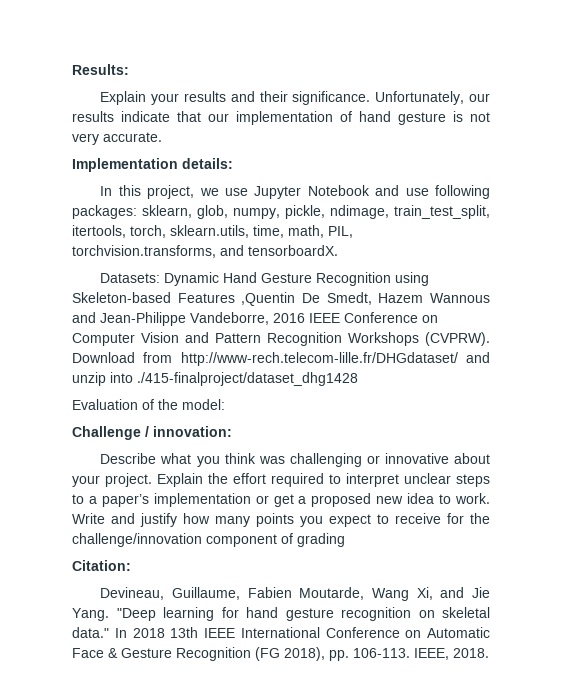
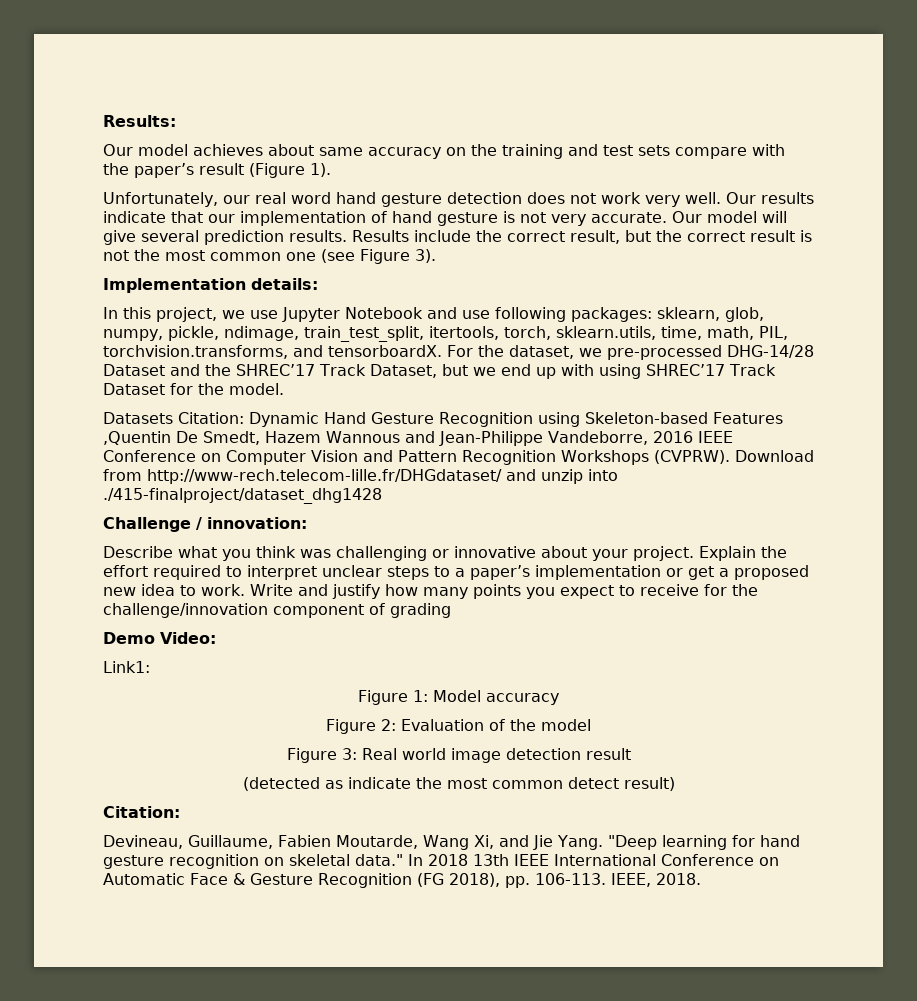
- Explain your results and their significance. Unfortunately, our results indicate that our implementation of hand gesture is not very accurate.
+ Our model achieves about same accuracy on the training and test sets compare with the paper’s result (Figure 1).
+ Unfortunately, our real word hand gesture detection does not work very well. Our results indicate that our implementation of hand gesture is not very accurate. Our model will give several prediction results. Results include the correct result, but the correct result is not the most common one (see Figure 3).
- In this project, we use Jupyter Notebook and use following packages: sklearn, glob, numpy, pickle, ndimage, train_test_split, itertools, torch, sklearn.utils, time, math, PIL, torchvision.transforms, and tensorboardX.
- Datasets: Dynamic Hand Gesture Recognition using Skeleton-based Features ,Quentin De Smedt, Hazem Wannous and Jean-Philippe Vandeborre, 2016 IEEE Conference on Computer Vision and Pattern Recognition Workshops (CVPRW).
+ In this project, we use Jupyter Notebook and use following packages: sklearn, glob, numpy, pickle, ndimage, train_test_split, itertools, torch, sklearn.utils, time, math, PIL, torchvision.transforms, and tensorboardX. For the dataset, we pre-processed DHG-14/28 Dataset and the SHREC’17 Track Dataset, but we end up with using SHREC’17 Track Dataset for the model.
+ Datasets Citation: Dynamic Hand Gesture Recognition using Skeleton-based Features ,Quentin De Smedt, Hazem Wannous and Jean-Philippe Vandeborre, 2016 IEEE Conference on Computer Vision and Pattern Recognition Workshops (CVPRW).
- Evaluation of the model:
+ Demo Video:
+ Link1:
+ Figure 1: Model accuracy
+ Figure 2: Evaluation of the model
+ Figure 3: Real world image detection result
+ (detected as indicate the most common detect result)

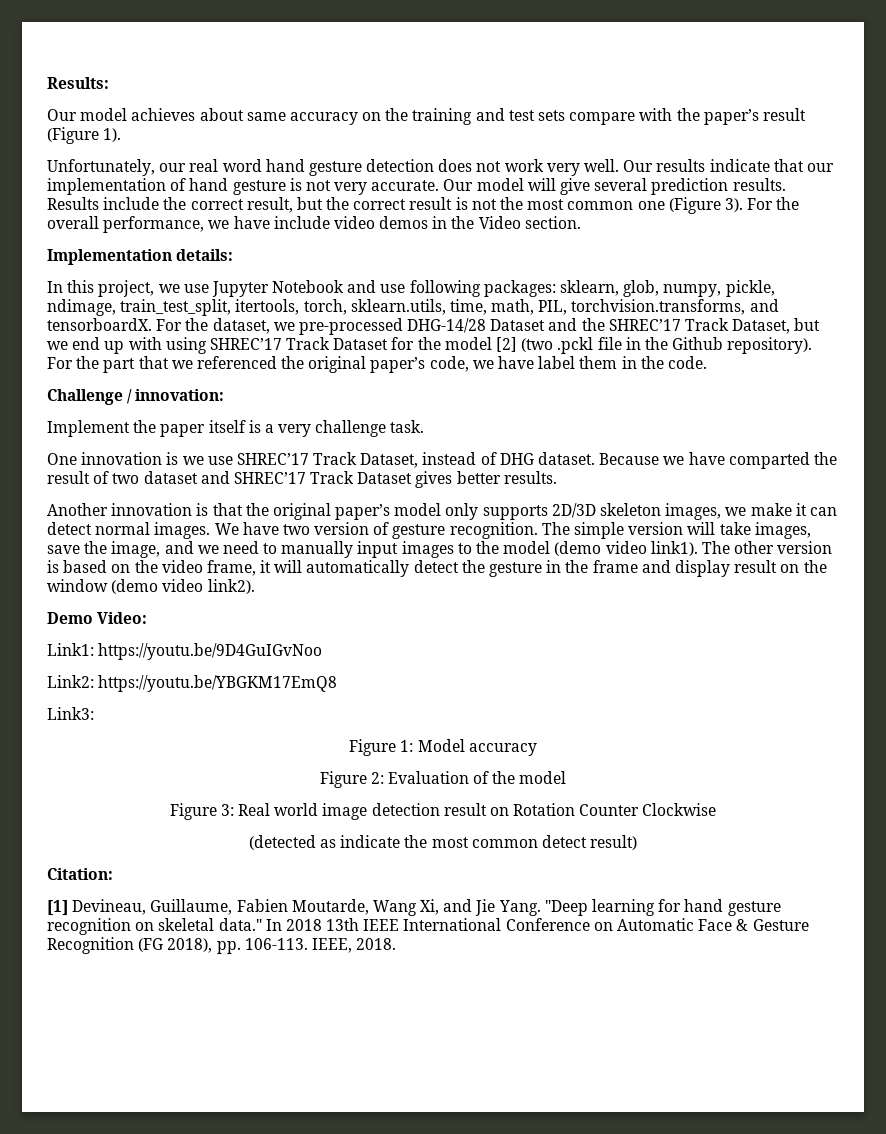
- Results include the correct result, but the correct result is not the most common one (see Figure 3).
+ Results include the correct result, but the correct result is not the most common one (Figure 3). For the overall performance, we have include video demos in the Video section.
- For the dataset, we pre-processed DHG-14/28 Dataset and the SHREC’17 Track Dataset, but we end up with using SHREC’17 Track Dataset for the model.
- Datasets Citation: Dynamic Hand Gesture Recognition using Skeleton-based Features ,Quentin De Smedt, Hazem Wannous and Jean-Philippe Vandeborre, 2016 IEEE Conference on Computer Vision and Pattern Recognition Workshops (CVPRW). Download from http://www-rech.telecom-lille.fr/DHGdataset/ and unzip into ./415-finalproject/dataset_dhg1428
+ For the dataset, we pre-processed DHG-14/28 Dataset and the SHREC’17 Track Dataset, but we end up with using SHREC’17 Track Dataset for the model [2] (two .pckl file in the Github repository). For the part that we referenced the original paper’s code, we have label them in the code.
  Challenge / innovation:
- Describe what you think was challenging or innovative about your project. Explain the effort required to interpret unclear steps to a paper’s implementation or get a proposed new idea to work. Write and justify how many points you expect to receive for the challenge/innovation component of grading
+ Implement the paper itself is a very challenge task.
+ One innovation is we use SHREC’17 Track Dataset, instead of DHG dataset. Because we have comparted the result of two dataset and SHREC’17 Track Dataset gives better results.
+ Another innovation is that the original paper’s model only supports 2D/3D skeleton images, we make it can detect normal images. We have two version of gesture recognition. The simple version will take images, save the image, and we need to manually input images to the model (demo video link1). The other version is based on the video frame, it will automatically detect the gesture in the frame and display result on the window (demo video link2).
- Link1:
+ Link1: https://youtu.be/9D4GuIGvNoo
+ Link2: https://youtu.be/YBGKM17EmQ8
+ Link3:
- Figure 3: Real world image detection result
+ Figure 3: Real world image detection result on Rotation Counter Clockwise
- Devineau, Guillaume, Fabien Moutarde, Wang Xi, and Jie Yang.
+ [1] Devineau, Guillaume, Fabien Moutarde, Wang Xi, and Jie Yang.

